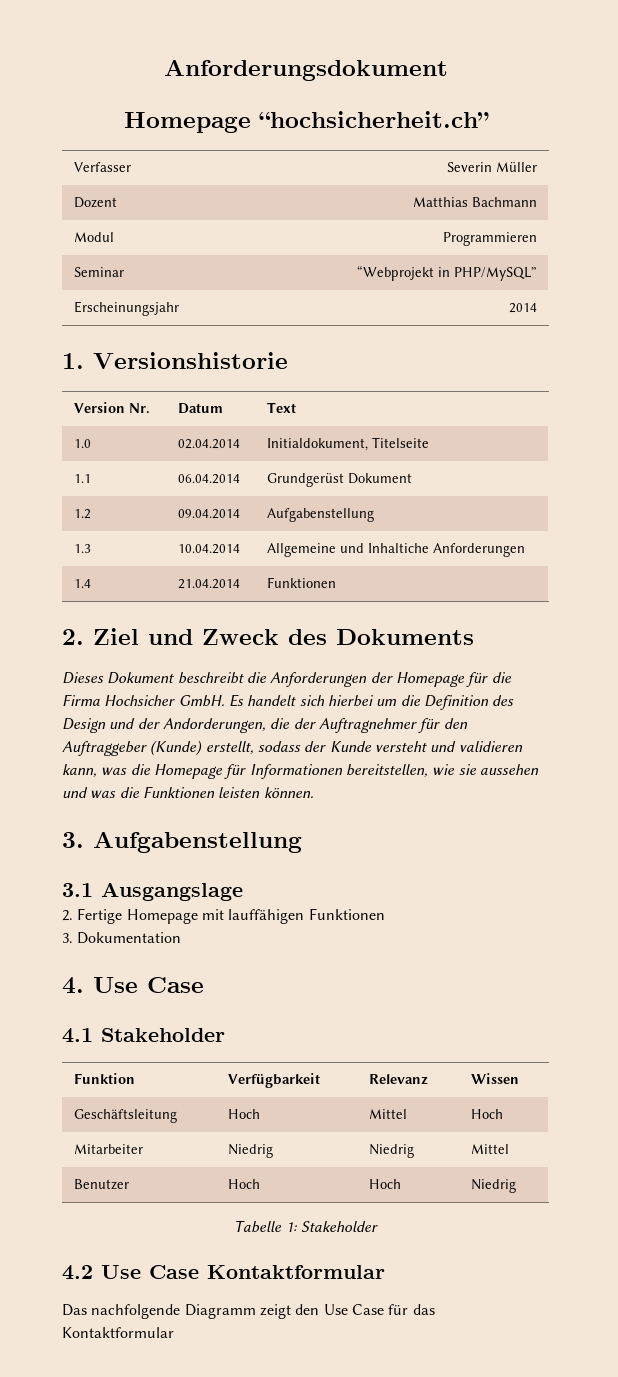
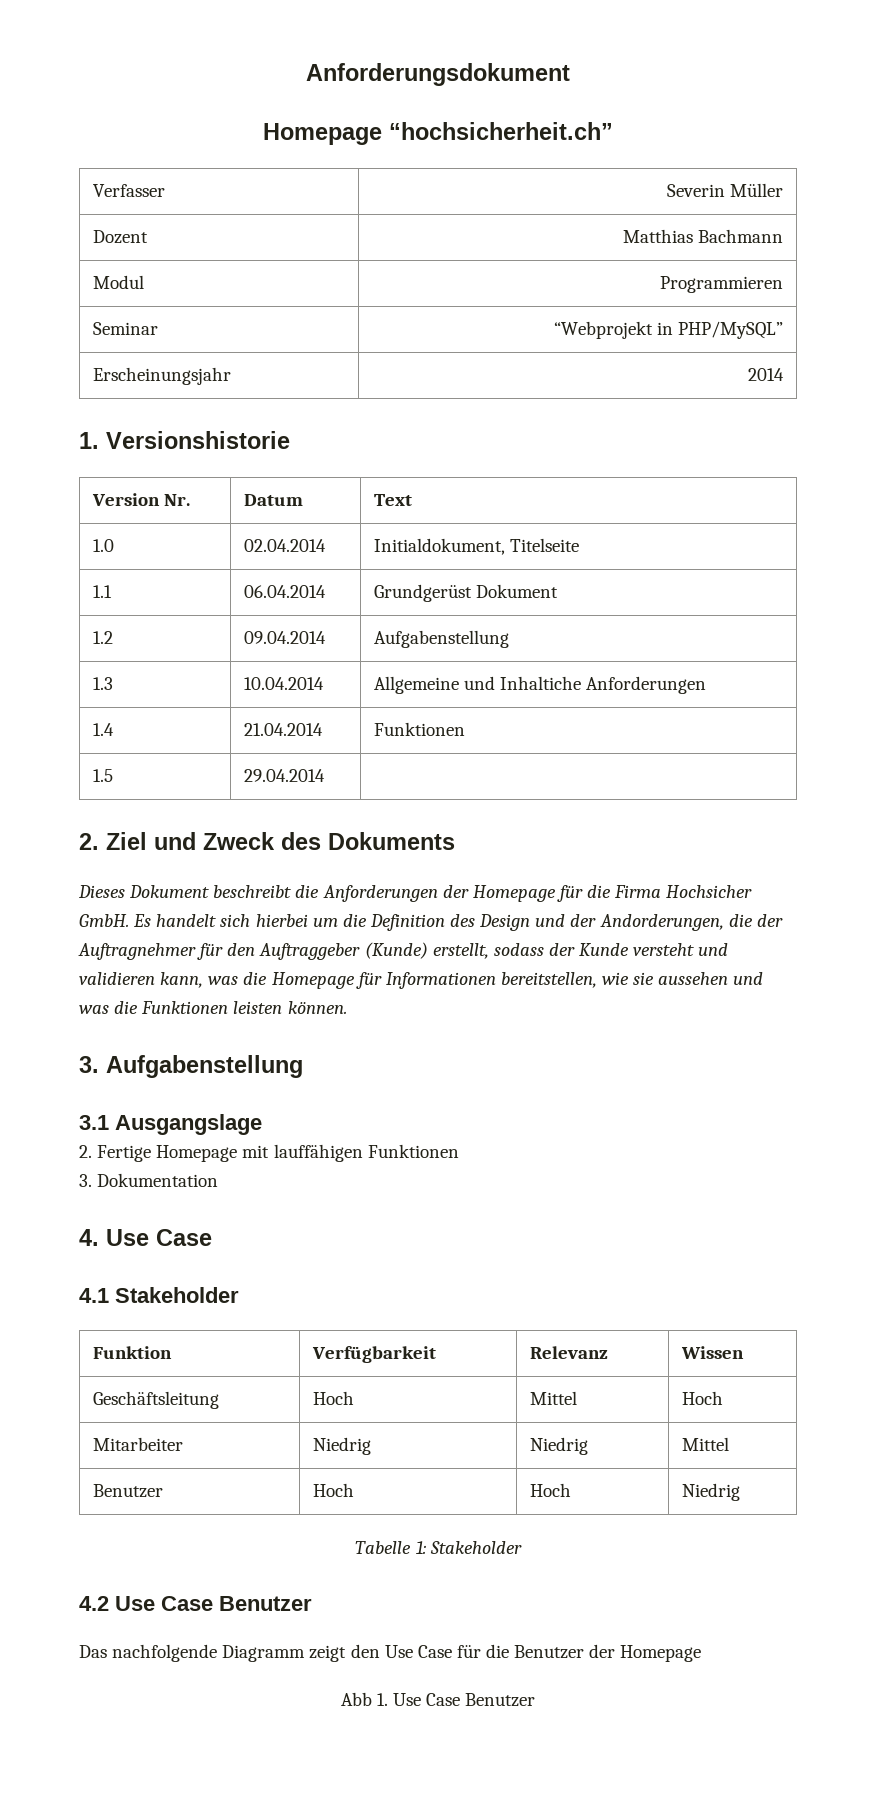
+ 1.5 | 29.04.2014 |
- 4.2 Use Case Kontaktformular
+ 4.2 Use Case Benutzer
- Das nachfolgende Diagramm zeigt den Use Case für das Kontaktformular
+ Das nachfolgende Diagramm zeigt den Use Case für die Benutzer der Homepage
+ Abb 1. Use Case Benutzer

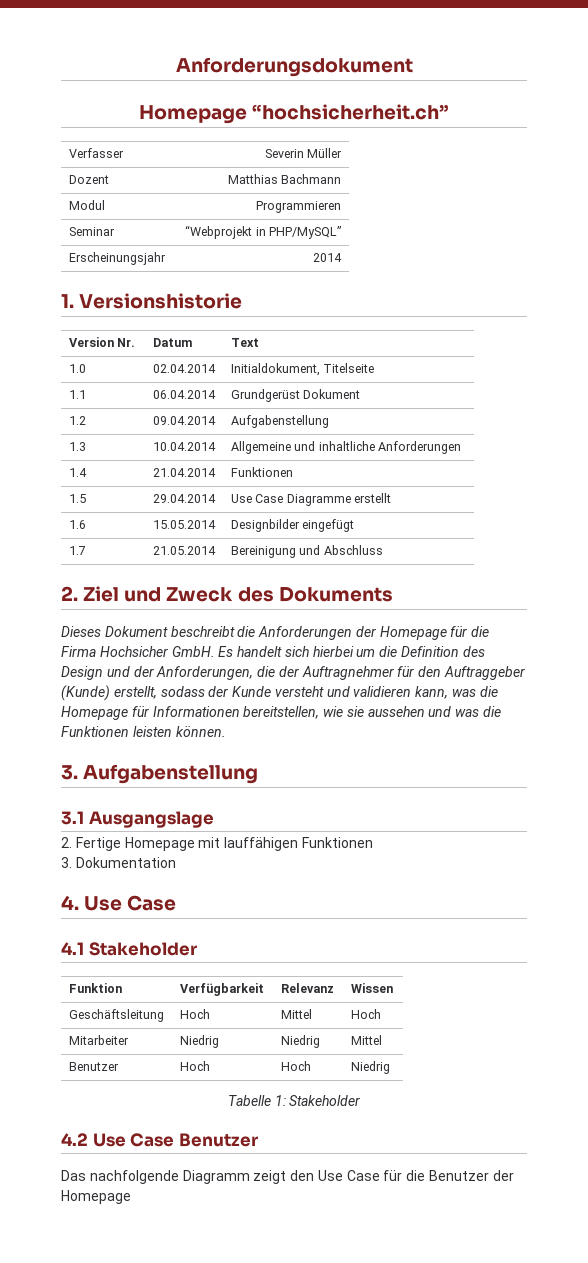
- 1.3 | 10.04.2014 | Allgemeine und Inhaltiche Anforderungen
+ 1.3 | 10.04.2014 | Allgemeine und inhaltliche Anforderungen
- 1.5 | 29.04.2014 |
+ 1.5 | 29.04.2014 | Use Case Diagramme erstellt
+ 1.6 | 15.05.2014 | Designbilder eingefügt
+ 1.7 | 21.05.2014 | Bereinigung und Abschluss
- Es handelt sich hierbei um die Definition des Design und der Andorderungen, die der Auftragnehmer für den Auftraggeber (Kunde) erstellt, sodass der Kunde versteht und validieren kann, was die Homepage für Informationen bereitstellen, wie sie aussehen und was die Funktionen leisten können.
+ Es handelt sich hierbei um die Definition des Design und der Anforderungen, die der Auftragnehmer für den Auftraggeber (Kunde) erstellt, sodass der Kunde versteht und validieren kann, was die Homepage für Informationen bereitstellen, wie sie aussehen und was die Funktionen leisten können.
- Abb 1. Use Case Benutzer

